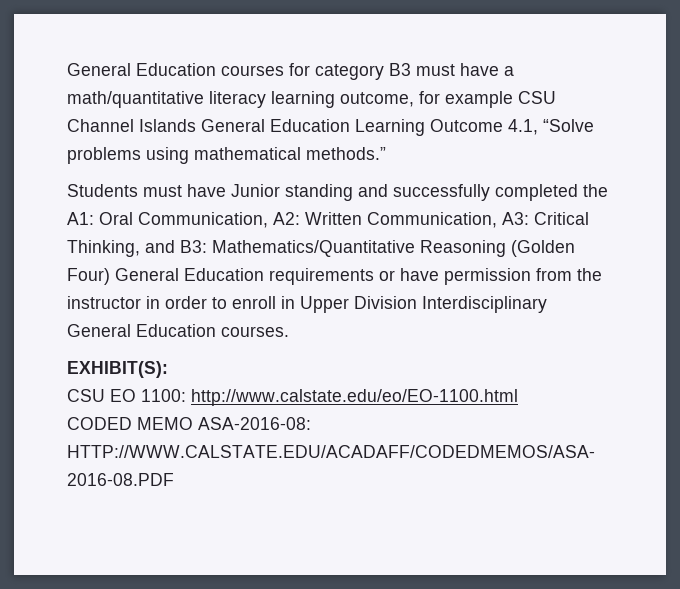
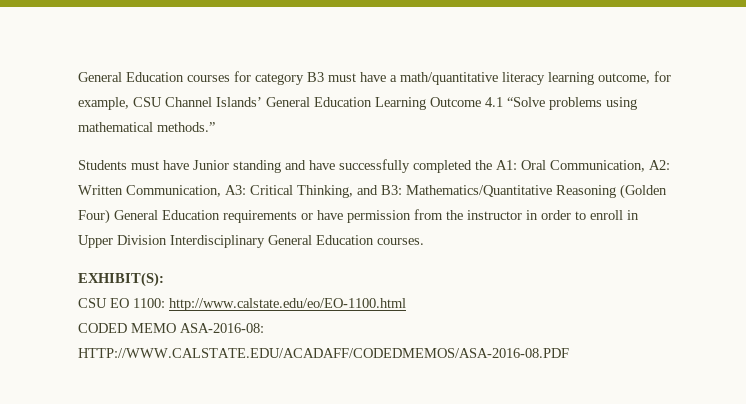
- General Education courses for category B3 must have a math/quantitative literacy learning outcome, for example CSU Channel Islands General Education Learning Outcome 4.1, “Solve problems using mathematical methods.”
+ General Education courses for category B3 must have a math/quantitative literacy learning outcome, for example, CSU Channel Islands’ General Education Learning Outcome 4.1 “Solve problems using mathematical methods.”
- Students must have Junior standing and successfully completed the A1: Oral Communication, A2: Written Communication, A3: Critical Thinking, and B3: Mathematics/Quantitative Reasoning (Golden Four) General Education requirements or have permission from the instructor in order to enroll in Upper Division Interdisciplinary General Education courses.
+ Students must have Junior standing and have successfully completed the A1: Oral Communication, A2: Written Communication, A3: Critical Thinking, and B3: Mathematics/Quantitative Reasoning (Golden Four) General Education requirements or have permission from the instructor in order to enroll in Upper Division Interdisciplinary General Education courses.

